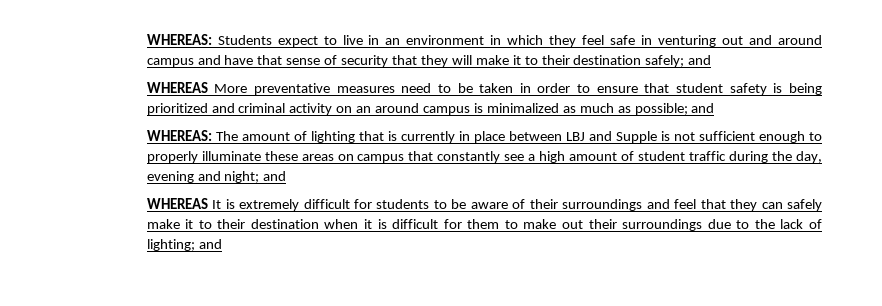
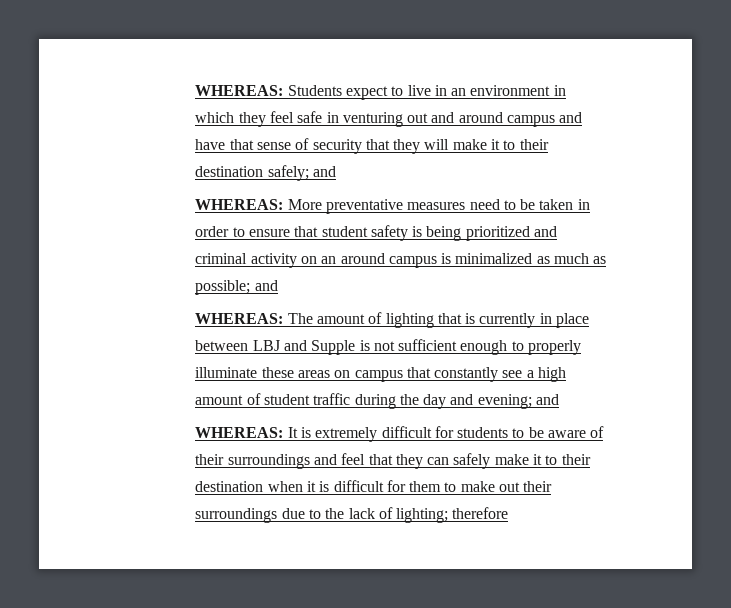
- WHEREAS More preventative measures need to be taken in order to ensure that student safety is being prioritized and criminal activity on an around campus is minimalized as much as possible; and
+ WHEREAS: More preventative measures need to be taken in order to ensure that student safety is being prioritized and criminal activity on an around campus is minimalized as much as possible; and
- The amount of lighting that is currently in place between LBJ and Supple is not sufficient enough to properly illuminate these areas on campus that constantly see a high amount of student traffic during the day, evening and night; and
- WHEREAS It is extremely difficult for students to be aware of their surroundings and feel that they can safely make it to their destination when it is difficult for them to make out their surroundings due to the lack of lighting; and
+ The amount of lighting that is currently in place between LBJ and Supple is not sufficient enough to properly illuminate these areas on campus that constantly see a high amount of student traffic during the day and evening; and
+ WHEREAS: It is extremely difficult for students to be aware of their surroundings and feel that they can safely make it to their destination when it is difficult for them to make out their surroundings due to the lack of lighting; therefore

